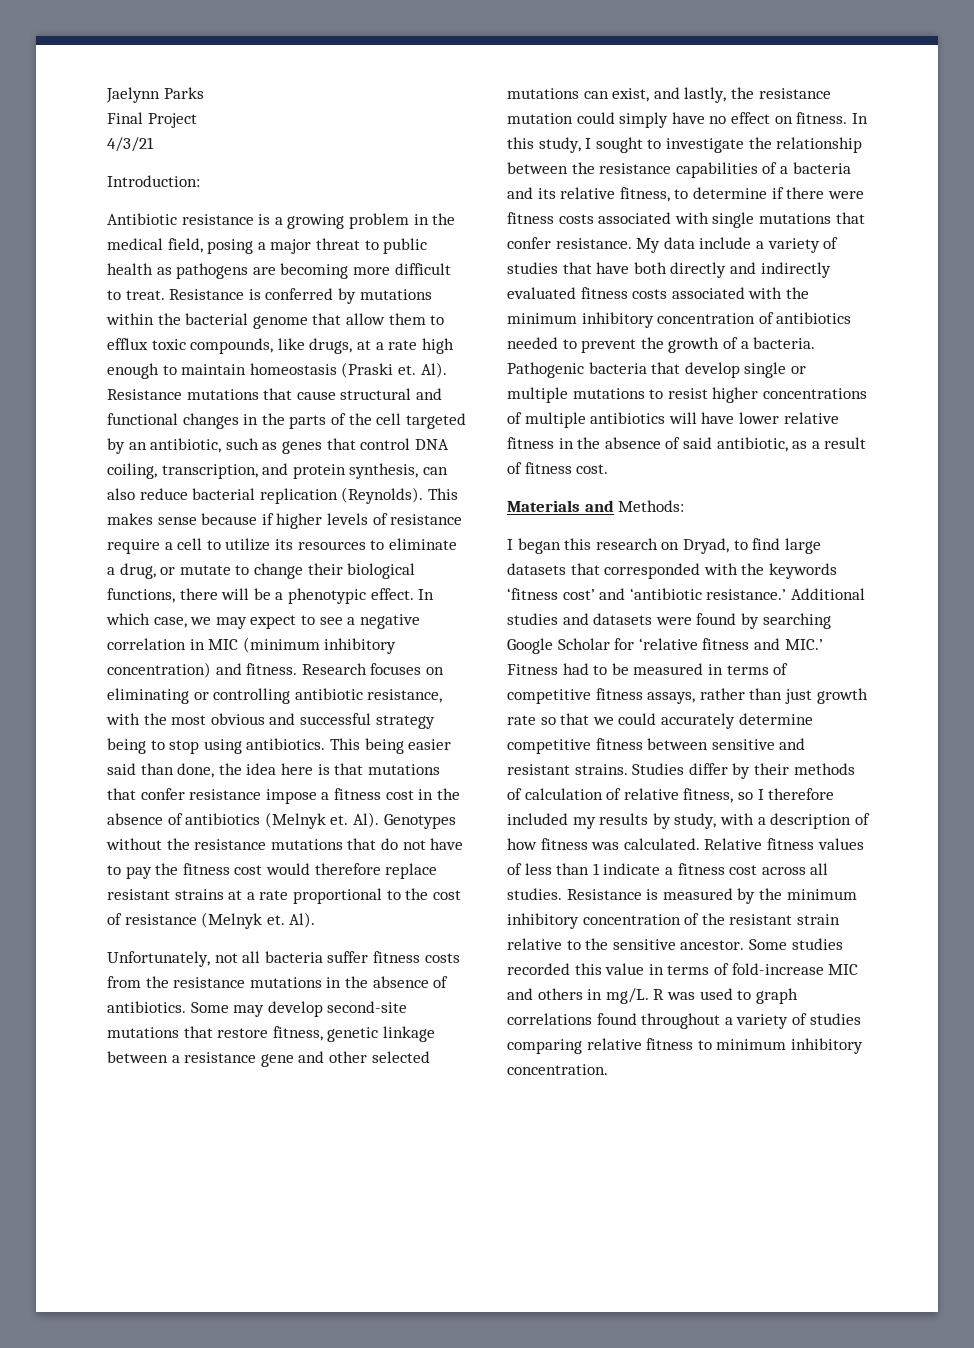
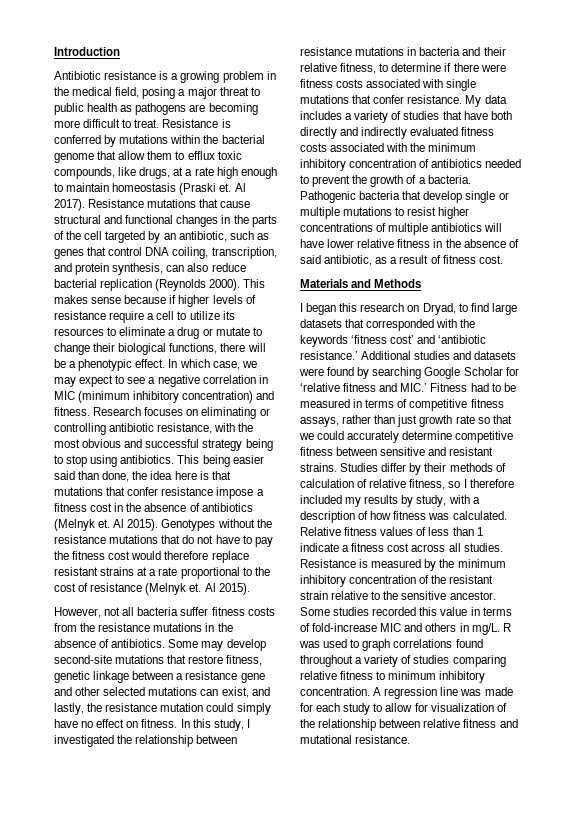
- Jaelynn Parks
- Final Project
- 4/3/21
- Introduction:
+ Introduction
- Al). Resistance mutations that cause structural and functional changes in the parts of the cell targeted by an antibiotic, such as genes that control DNA coiling, transcription, and protein synthesis, can also reduce bacterial replication (Reynolds).
+ Al 2017). Resistance mutations that cause structural and functional changes in the parts of the cell targeted by an antibiotic, such as genes that control DNA coiling, transcription, and protein synthesis, can also reduce bacterial replication (Reynolds 2000).
- This makes sense because if higher levels of resistance require a cell to utilize its resources to eliminate a drug, or mutate to change their biological functions, there will be a phenotypic effect.
+ This makes sense because if higher levels of resistance require a cell to utilize its resources to eliminate a drug or mutate to change their biological functions, there will be a phenotypic effect.
- Al). Genotypes without the resistance mutations that do not have to pay the fitness cost would therefore replace resistant strains at a rate proportional to the cost of resistance (Melnyk et. Al).
- Unfortunately, not all bacteria suffer fitness costs from the resistance mutations in the absence of antibiotics.
+ Al 2015). Genotypes without the resistance mutations that do not have to pay the fitness cost would therefore replace resistant strains at a rate proportional to the cost of resistance (Melnyk et. Al 2015).
+ However, not all bacteria suffer fitness costs from the resistance mutations in the absence of antibiotics.
- In this study, I sought to investigate the relationship between the resistance capabilities of a bacteria and its relative fitness, to determine if there were fitness costs associated with single mutations that confer resistance.
+ In this study, I investigated the relationship between resistance mutations in bacteria and their relative fitness, to determine if there were fitness costs associated with single mutations that confer resistance.
- My data include a variety of studies that have both directly and indirectly evaluated fitness costs associated with the minimum inhibitory concentration of antibiotics needed to prevent the growth of a bacteria.
+ My data includes a variety of studies that have both directly and indirectly evaluated fitness costs associated with the minimum inhibitory concentration of antibiotics needed to prevent the growth of a bacteria.
- Materials and Methods:
+ Materials and Methods
+ A regression line was made for each study to allow for visualization of the relationship between relative fitness and mutational resistance.

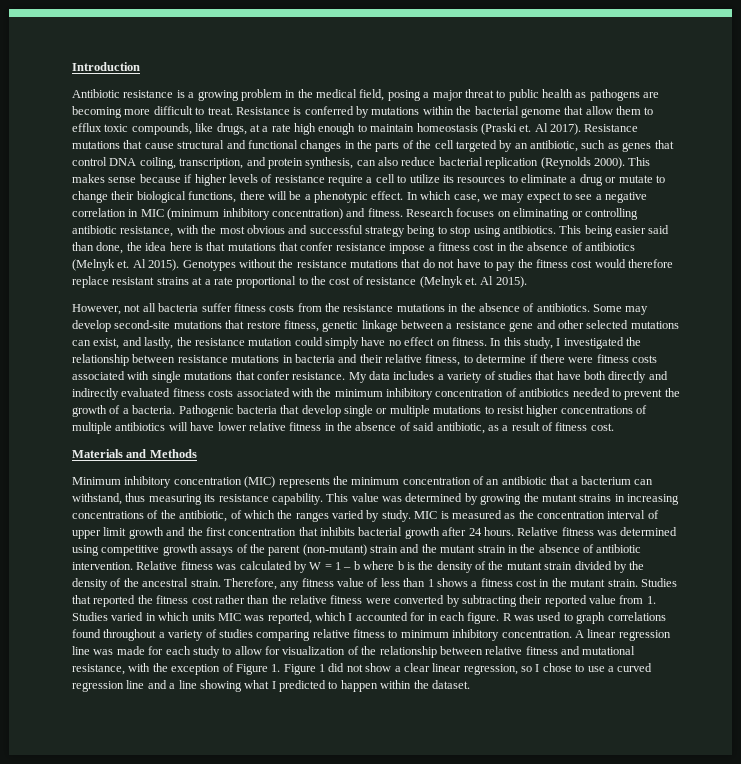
- I began this research on Dryad, to find large datasets that corresponded with the keywords ‘fitness cost’ and ‘antibiotic resistance.’ Additional studies and datasets were found by searching Google Scholar for ‘relative fitness and MIC.’ Fitness had to be measured in terms of competitive fitness assays, rather than just growth rate so that we could accurately determine competitive fitness between sensitive and resistant strains. Studies differ by their methods of calculation of relative fitness, so I therefore included my results by study, with a description of how fitness was calculated. Relative fitness values of less than 1 indicate a fitness cost across all studies. Resistance is measured by the minimum inhibitory concentration of the resistant strain relative to the sensitive ancestor. Some studies recorded this value in terms of fold-increase MIC and others in mg/L.
+ Minimum inhibitory concentration (MIC) represents the minimum concentration of an antibiotic that a bacterium can withstand, thus measuring its resistance capability. This value was determined by growing the mutant strains in increasing concentrations of the antibiotic, of which the ranges varied by study. MIC is measured as the concentration interval of upper limit growth and the first concentration that inhibits bacterial growth after 24 hours. Relative fitness was determined using competitive growth assays of the parent (non-mutant) strain and the mutant strain in the absence of antibiotic intervention. Relative fitness was calculated by W = 1 – b where b is the density of the mutant strain divided by the density of the ancestral strain. Therefore, any fitness value of less than 1 shows a fitness cost in the mutant strain. Studies that reported the fitness cost rather than the relative fitness were converted by subtracting their reported value from 1. Studies varied in which units MIC was reported, which I accounted for in each figure.
- A regression line was made for each study to allow for visualization of the relationship between relative fitness and mutational resistance.
+ A linear regression line was made for each study to allow for visualization of the relationship between relative fitness and mutational resistance, with the exception of Figure 1. Figure 1 did not show a clear linear regression, so I chose to use a curved regression line and a line showing what I predicted to happen within the dataset.

